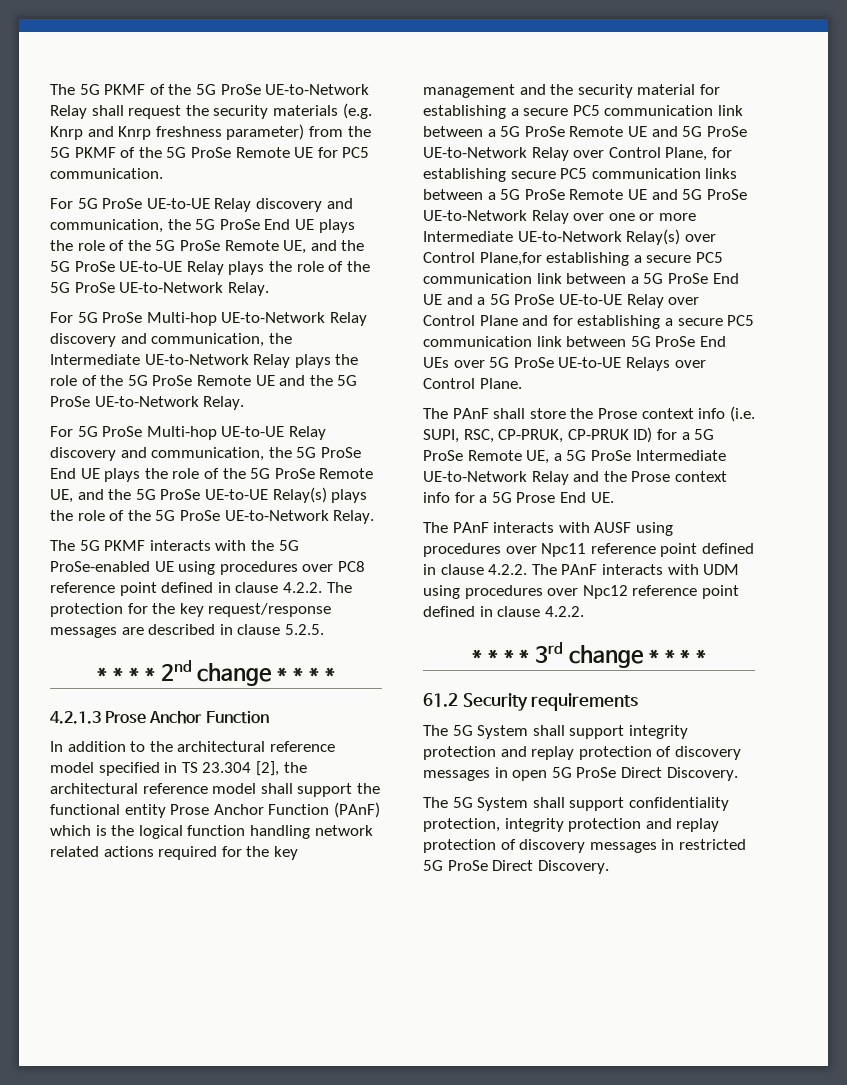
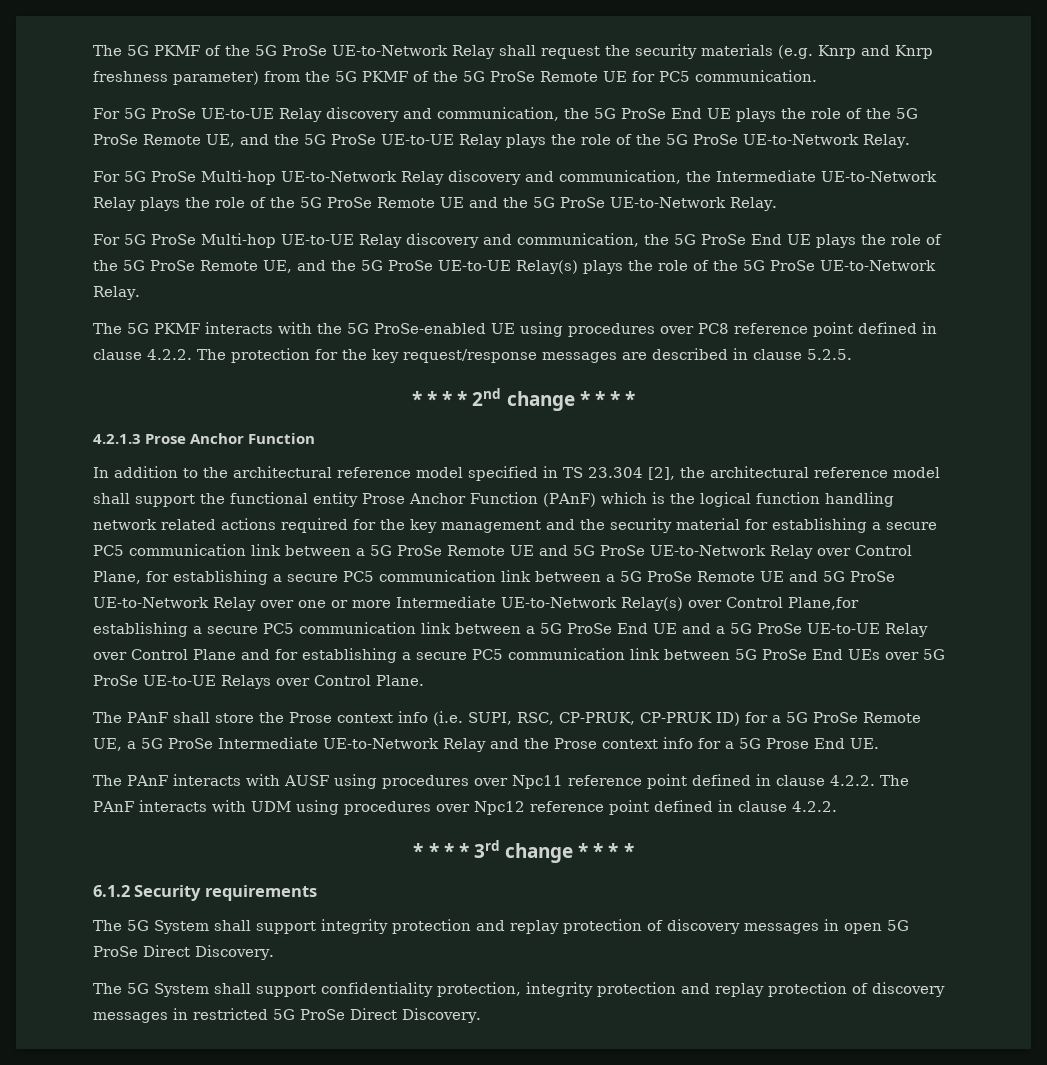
- In addition to the architectural reference model specified in TS 23.304 [2], the architectural reference model shall support the functional entity Prose Anchor Function (PAnF) which is the logical function handling network related actions required for the key management and the security material for establishing a secure PC5 communication link between a 5G ProSe Remote UE and 5G ProSe UE-to-Network Relay over Control Plane, for establishing secure PC5 communication links between a 5G ProSe Remote UE and 5G ProSe UE-to-Network Relay over one or more Intermediate UE-to-Network Relay(s) over Control Plane,for establishing a secure PC5 communication link between a 5G ProSe End UE and a 5G ProSe UE-to-UE Relay over Control Plane and for establishing a secure PC5 communication link between 5G ProSe End UEs over 5G ProSe UE-to-UE Relays over Control Plane.
+ In addition to the architectural reference model specified in TS 23.304 [2], the architectural reference model shall support the functional entity Prose Anchor Function (PAnF) which is the logical function handling network related actions required for the key management and the security material for establishing a secure PC5 communication link between a 5G ProSe Remote UE and 5G ProSe UE-to-Network Relay over Control Plane, for establishing a secure PC5 communication link between a 5G ProSe Remote UE and 5G ProSe UE-to-Network Relay over one or more Intermediate UE-to-Network Relay(s) over Control Plane,for establishing a secure PC5 communication link between a 5G ProSe End UE and a 5G ProSe UE-to-UE Relay over Control Plane and for establishing a secure PC5 communication link between 5G ProSe End UEs over 5G ProSe UE-to-UE Relays over Control Plane.
- 61.2 Security requirements
+ 6.1.2 Security requirements

